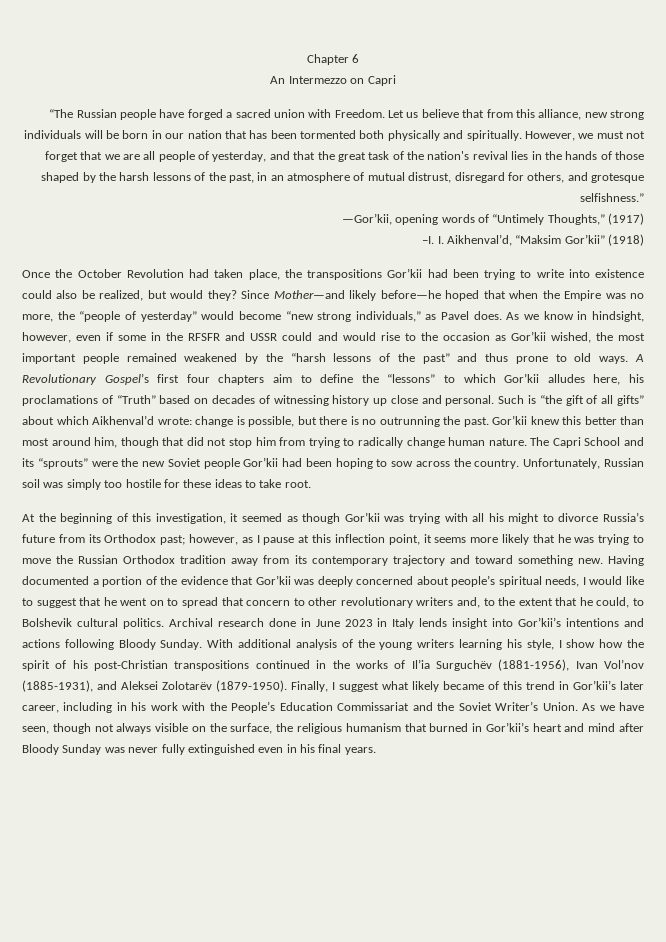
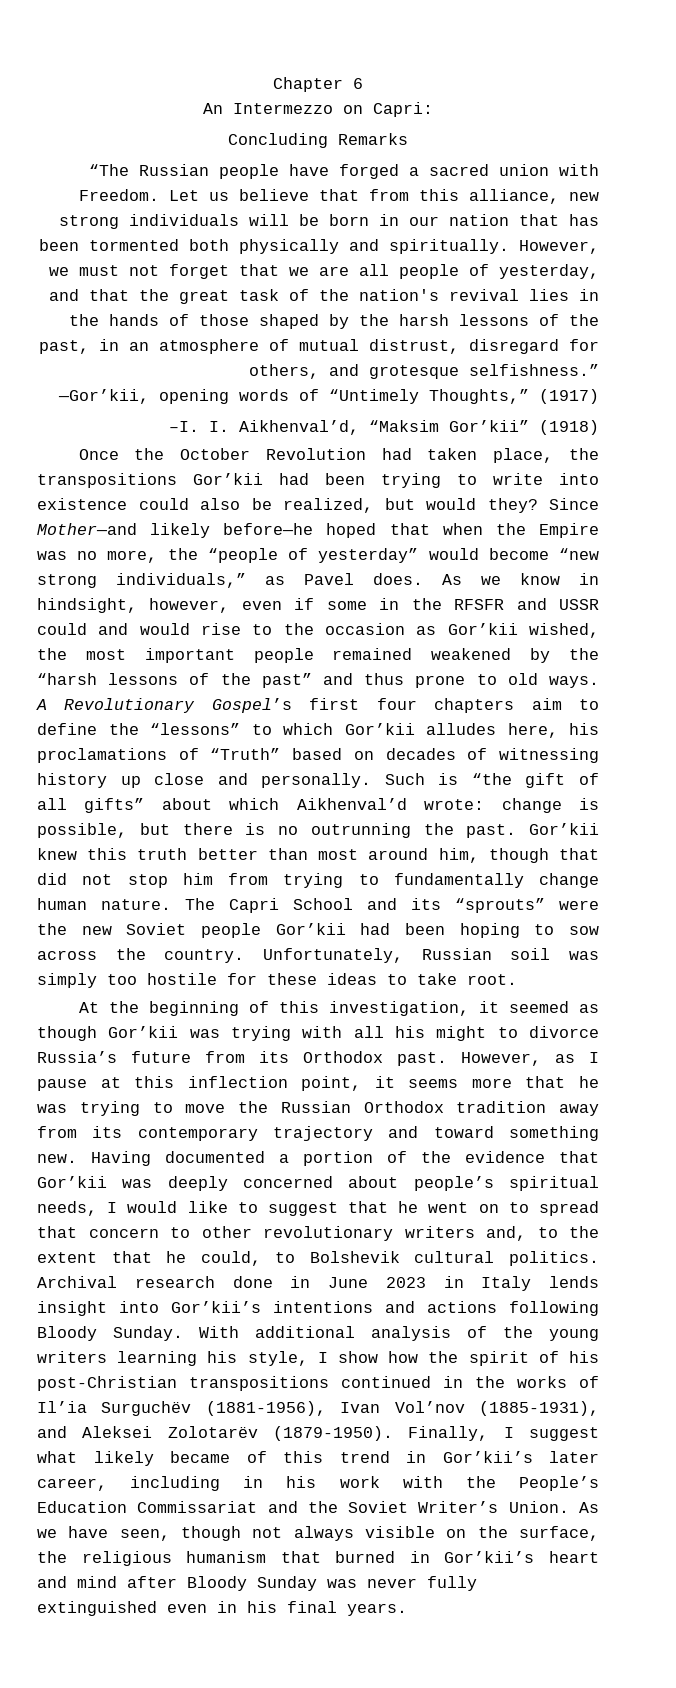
- An Intermezzo on Capri
+ An Intermezzo on Capri:
+ Concluding Remarks
- A Revolutionary Gospel’s first four chapters aim to define the “lessons” to which Gor’kii alludes here, his proclamations of “Truth” based on decades of witnessing history up close and personal.
+ A Revolutionary Gospel’s first four chapters aim to define the “lessons” to which Gor’kii alludes here, his proclamations of “Truth” based on decades of witnessing history up close and personally.
- Gor’kii knew this better than most around him, though that did not stop him from trying to radically change human nature.
+ Gor’kii knew this truth better than most around him, though that did not stop him from trying to fundamentally change human nature.
- At the beginning of this investigation, it seemed as though Gor’kii was trying with all his might to divorce Russia’s future from its Orthodox past; however, as I pause at this inflection point, it seems more likely that he was trying to move the Russian Orthodox tradition away from its contemporary trajectory and toward something new.
+ At the beginning of this investigation, it seemed as though Gor’kii was trying with all his might to divorce Russia’s future from its Orthodox past. However, as I pause at this inflection point, it seems more that he was trying to move the Russian Orthodox tradition away from its contemporary trajectory and toward something new.

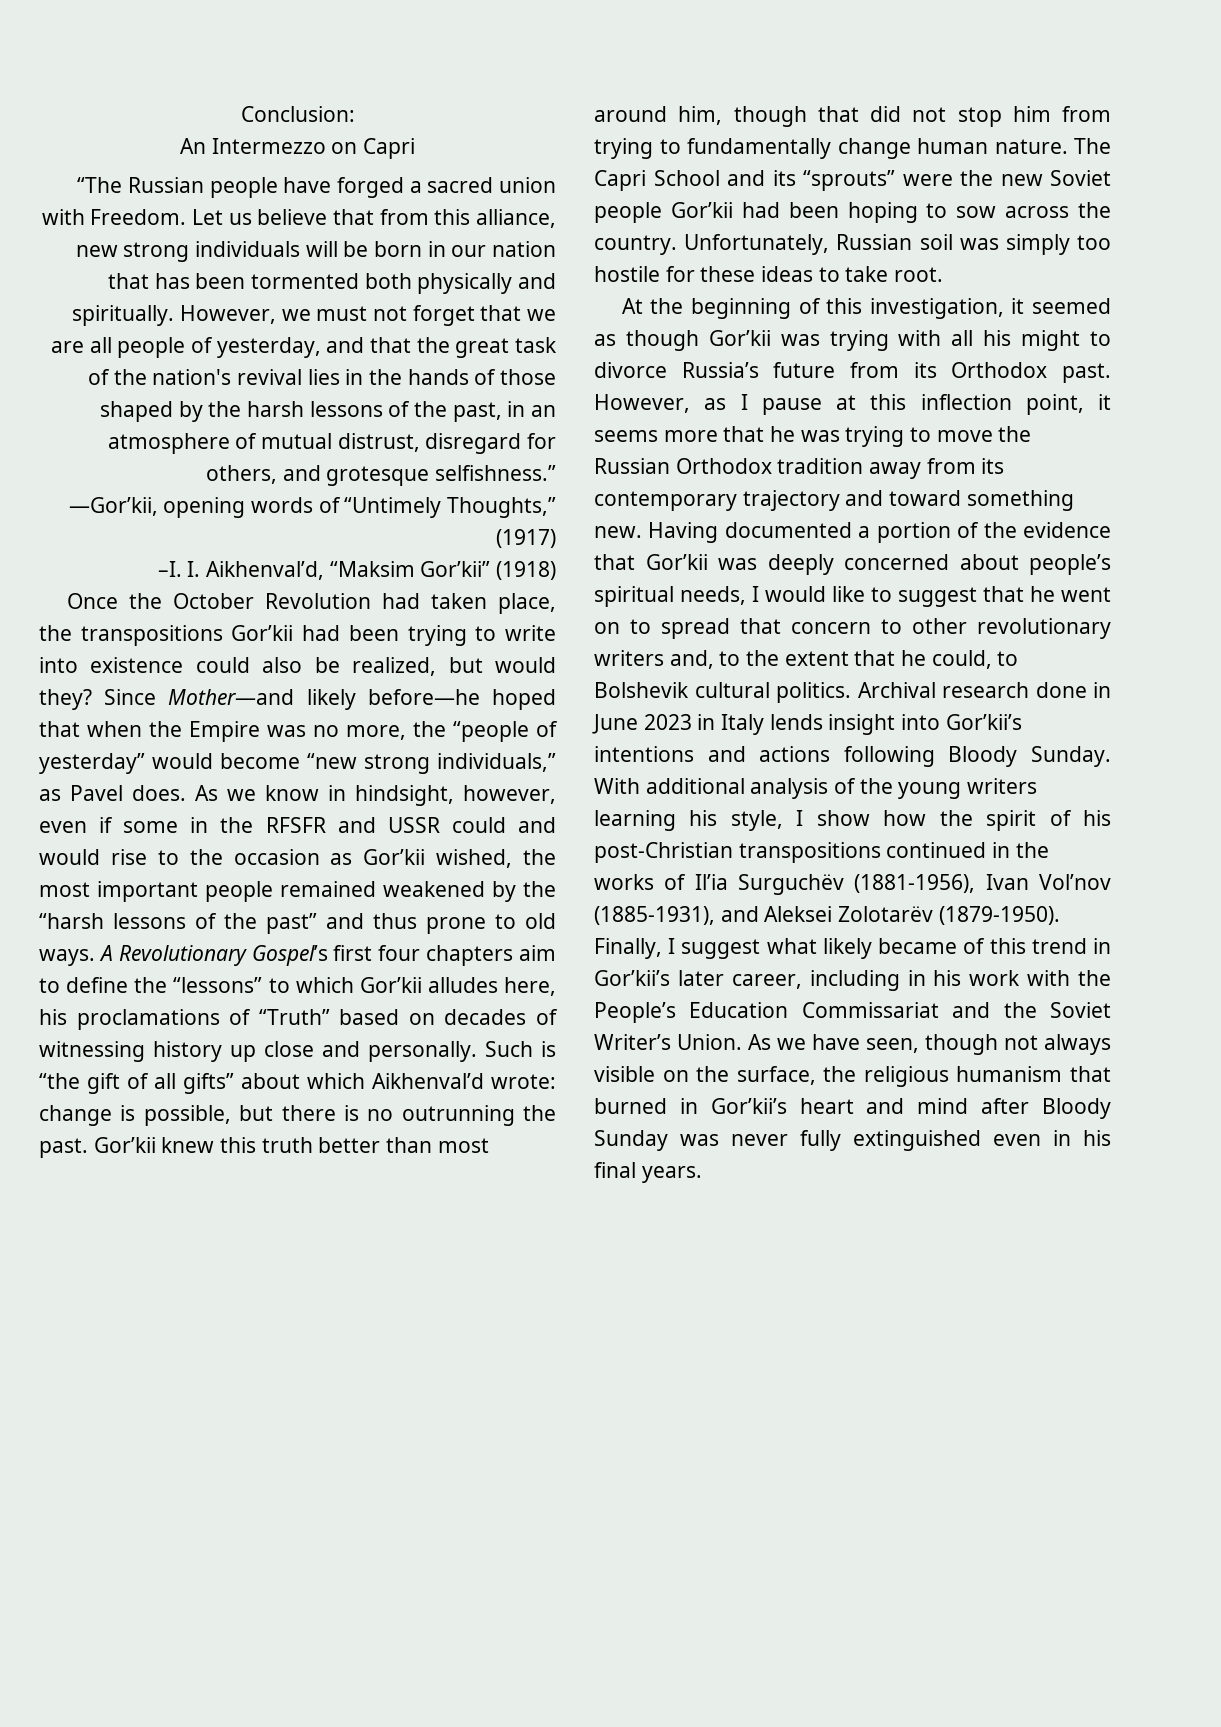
- Chapter 6
+ Conclusion:
- An Intermezzo on Capri:
- Concluding Remarks
+ An Intermezzo on Capri

